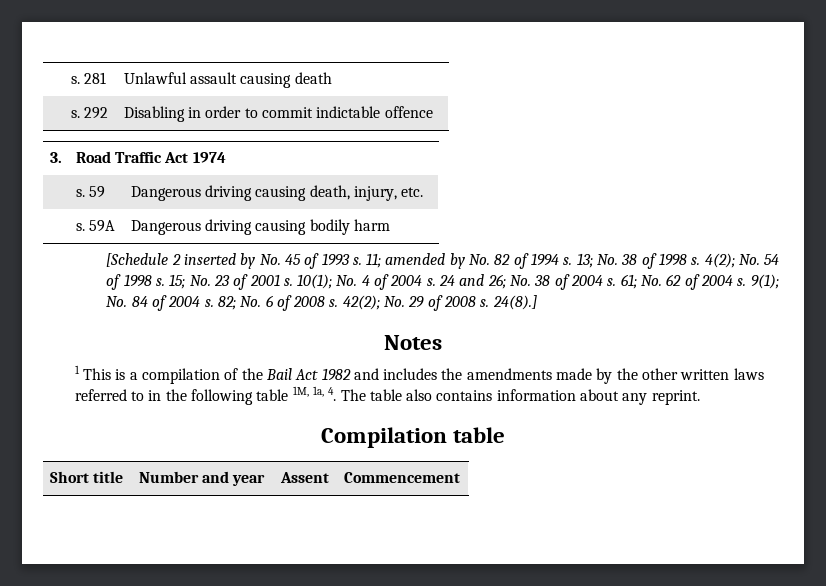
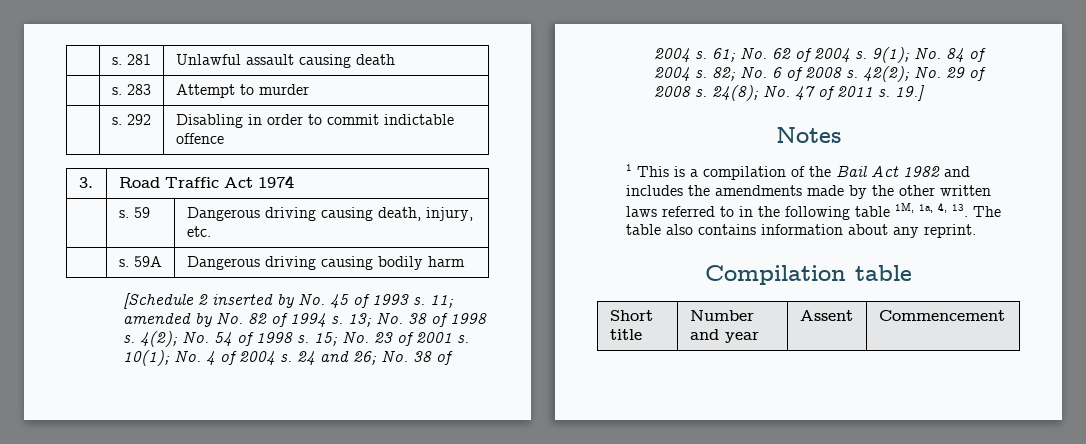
+ | s. 283 | Attempt to murder
- 24(8).]
+ 24(8); No. 47 of 2011 s. 19.]
- 1 This is a compilation of the Bail Act 1982 and includes the amendments made by the other written laws referred to in the following table 1M, 1a, 4. The table also contains information about any reprint.
+ 1 This is a compilation of the Bail Act 1982 and includes the amendments made by the other written laws referred to in the following table 1M, 1a, 4, 13. The table also contains information about any reprint.

